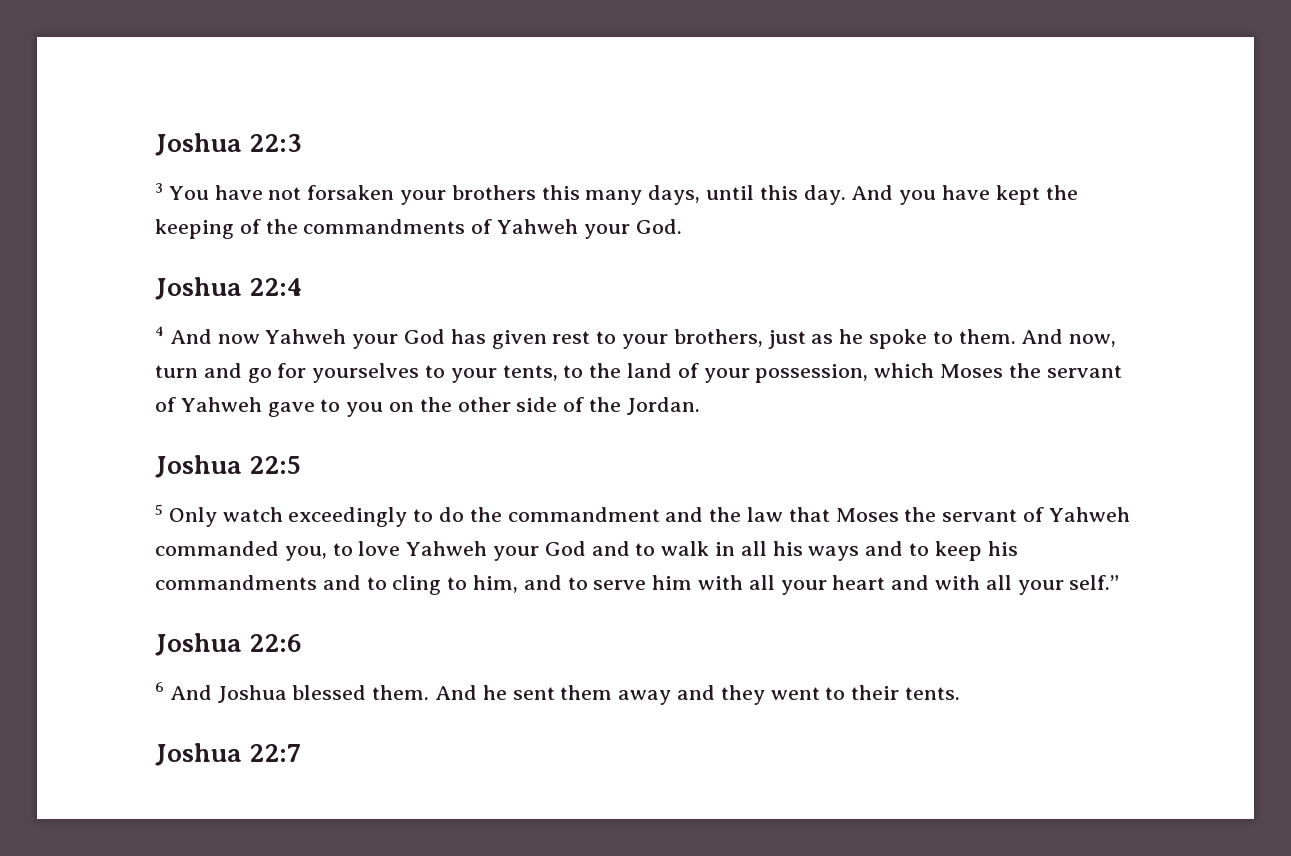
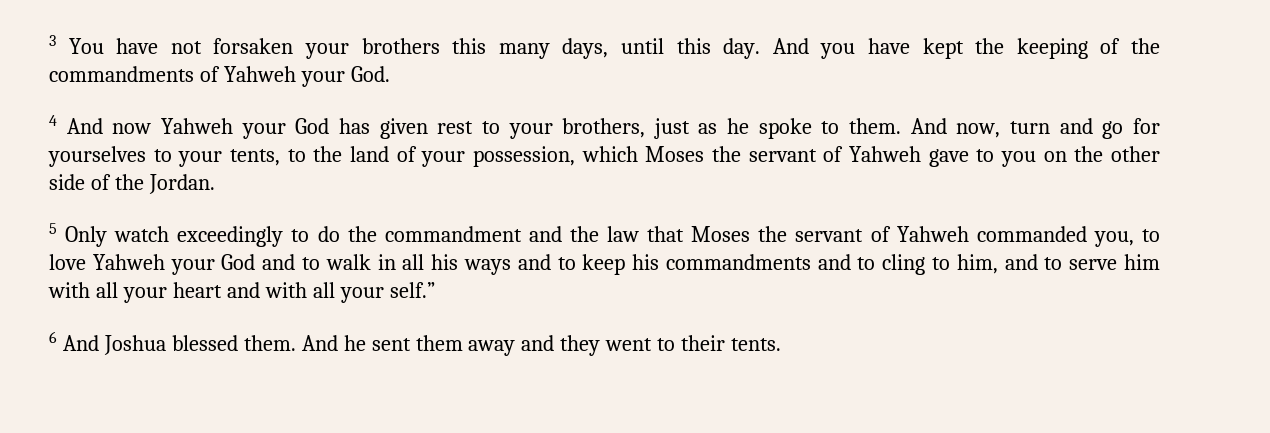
- Joshua 22:3
- Joshua 22:4
- Joshua 22:5
- Joshua 22:6
- Joshua 22:7

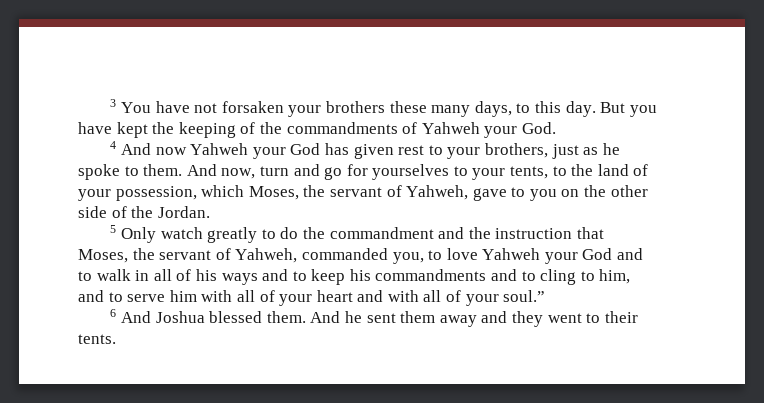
- 3 You have not forsaken your brothers this many days, until this day.
+ 3 You have not forsaken your brothers these many days, to this day.
- And you have kept the keeping of the commandments of Yahweh your God.
+ But you have kept the keeping of the commandments of Yahweh your God.
- And now, turn and go for yourselves to your tents, to the land of your possession, which Moses the servant of Yahweh gave to you on the other side of the Jordan.
+ And now, turn and go for yourselves to your tents, to the land of your possession, which Moses, the servant of Yahweh, gave to you on the other side of the Jordan.
- 5 Only watch exceedingly to do the commandment and the law that Moses the servant of Yahweh commanded you, to love Yahweh your God and to walk in all his ways and to keep his commandments and to cling to him, and to serve him with all your heart and with all your self.”
+ 5 Only watch greatly to do the commandment and the instruction that Moses, the servant of Yahweh, commanded you, to love Yahweh your God and to walk in all of his ways and to keep his commandments and to cling to him, and to serve him with all of your heart and with all of your soul.”

